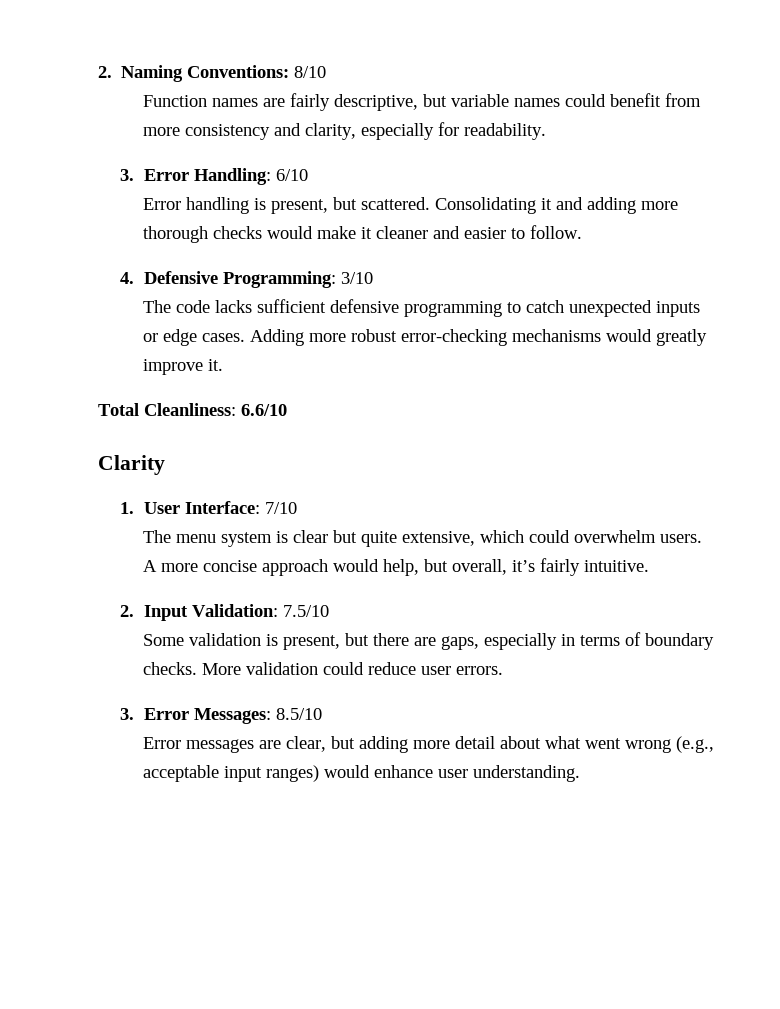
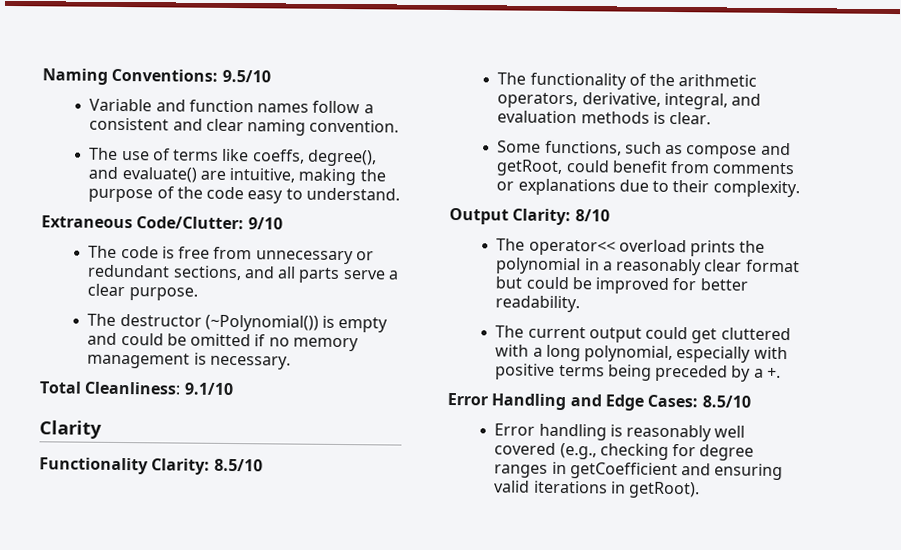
- 2. Naming Conventions: 8/10
- Function names are fairly descriptive, but variable names could benefit from more consistency and clarity, especially for readability.
- 3. Error Handling: 6/10
- Error handling is present, but scattered. Consolidating it and adding more thorough checks would make it cleaner and easier to follow.
- 4. Defensive Programming: 3/10
- The code lacks sufficient defensive programming to catch unexpected inputs or edge cases. Adding more robust error-checking mechanisms would greatly improve it.
- Total Cleanliness: 6.6/10
+ Naming Conventions: 9.5/10
+ Variable and function names follow a consistent and clear naming convention.
+ The use of terms like coeffs, degree(), and evaluate() are intuitive, making the purpose of the code easy to understand.
+ Extraneous Code/Clutter: 9/10
+ The code is free from unnecessary or redundant sections, and all parts serve a clear purpose.
+ The destructor (~Polynomial()) is empty and could be omitted if no memory management is necessary.
+ Total Cleanliness: 9.1/10
  Clarity
- 1. User Interface: 7/10
- The menu system is clear but quite extensive, which could overwhelm users. A more concise approach would help, but overall, it’s fairly intuitive.
- 2. Input Validation: 7.5/10
- Some validation is present, but there are gaps, especially in terms of boundary checks. More validation could reduce user errors.
- 3. Error Messages: 8.5/10
- Error messages are clear, but adding more detail about what went wrong (e.g., acceptable input ranges) would enhance user understanding.
+ Functionality Clarity: 8.5/10
+ The functionality of the arithmetic operators, derivative, integral, and evaluation methods is clear.
+ Some functions, such as compose and getRoot, could benefit from comments or explanations due to their complexity.
+ Output Clarity: 8/10
+ The operator<< overload prints the polynomial in a reasonably clear format but could be improved for better readability.
+ The current output could get cluttered with a long polynomial, especially with positive terms being preceded by a +.
+ Error Handling and Edge Cases: 8.5/10
+ Error handling is reasonably well covered (e.g., checking for degree ranges in getCoefficient and ensuring valid iterations in getRoot).

